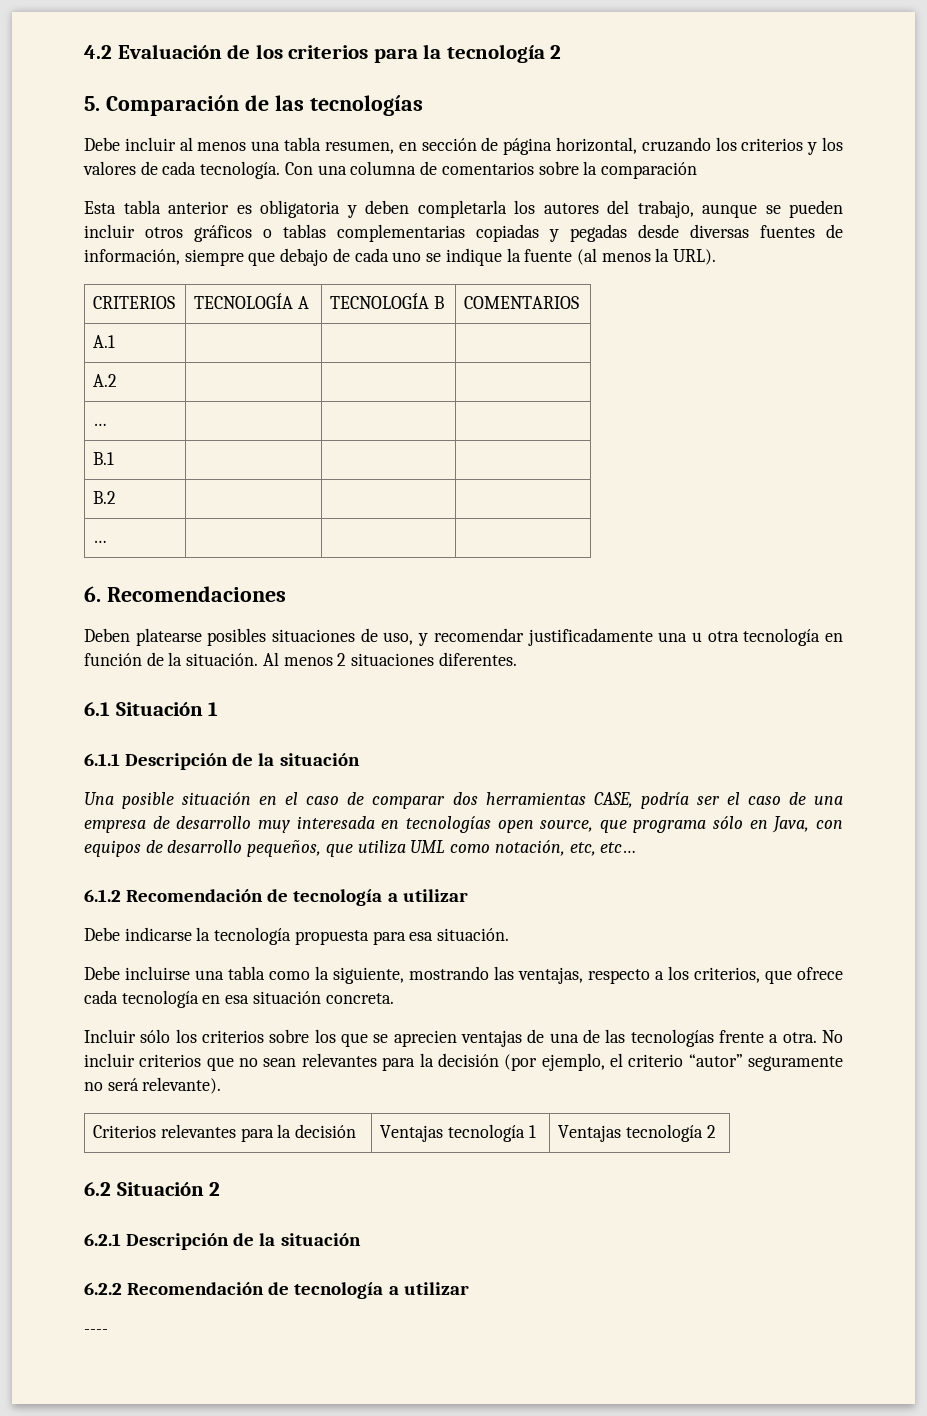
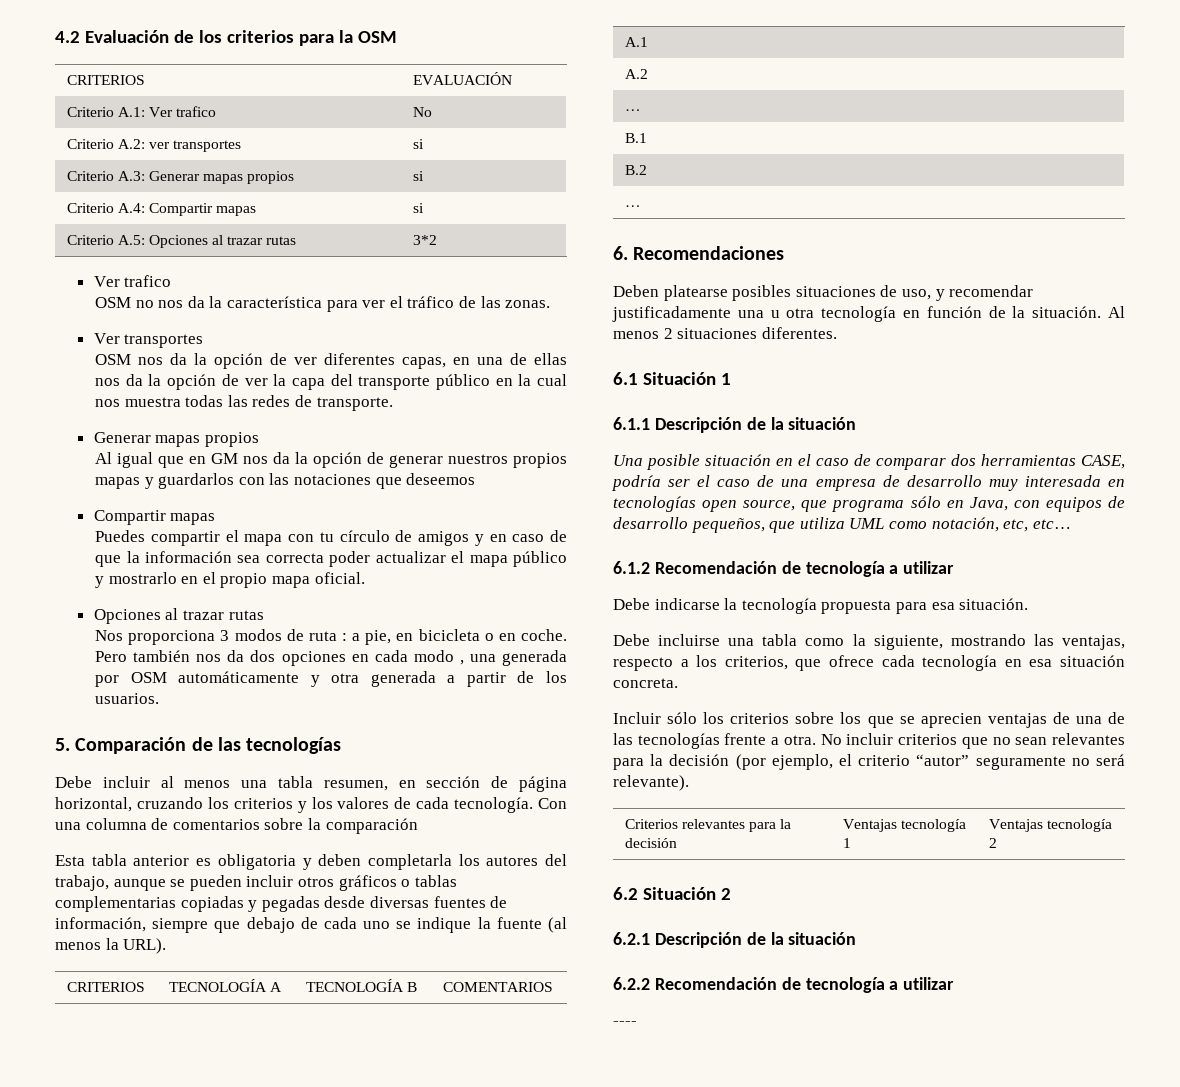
- 4.2 Evaluación de los criterios para la tecnología 2
+ 4.2 Evaluación de los criterios para la OSM
+ CRITERIOS | EVALUACIÓN
+ Criterio A.1: Ver trafico | No
+ Criterio A.2: ver transportes | si
+ Criterio A.3: Generar mapas propios | si
+ Criterio A.4: Compartir mapas | si
+ Criterio A.5: Opciones al trazar rutas | 3*2
+ Ver trafico
+ OSM no nos da la característica para ver el tráfico de las zonas.
+ Ver transportes
+ OSM nos da la opción de ver diferentes capas, en una de ellas nos da la opción de ver la capa del transporte público en la cual nos muestra todas las redes de transporte.
+ Generar mapas propios
+ Al igual que en GM nos da la opción de generar nuestros propios mapas y guardarlos con las notaciones que deseemos
+ Compartir mapas
+ Puedes compartir el mapa con tu círculo de amigos y en caso de que la información sea correcta poder actualizar el mapa público y mostrarlo en el propio mapa oficial.
+ Opciones al trazar rutas
+ Nos proporciona 3 modos de ruta : a pie, en bicicleta o en coche. Pero también nos da dos opciones en cada modo , una generada por OSM automáticamente y otra generada a partir de los usuarios.

